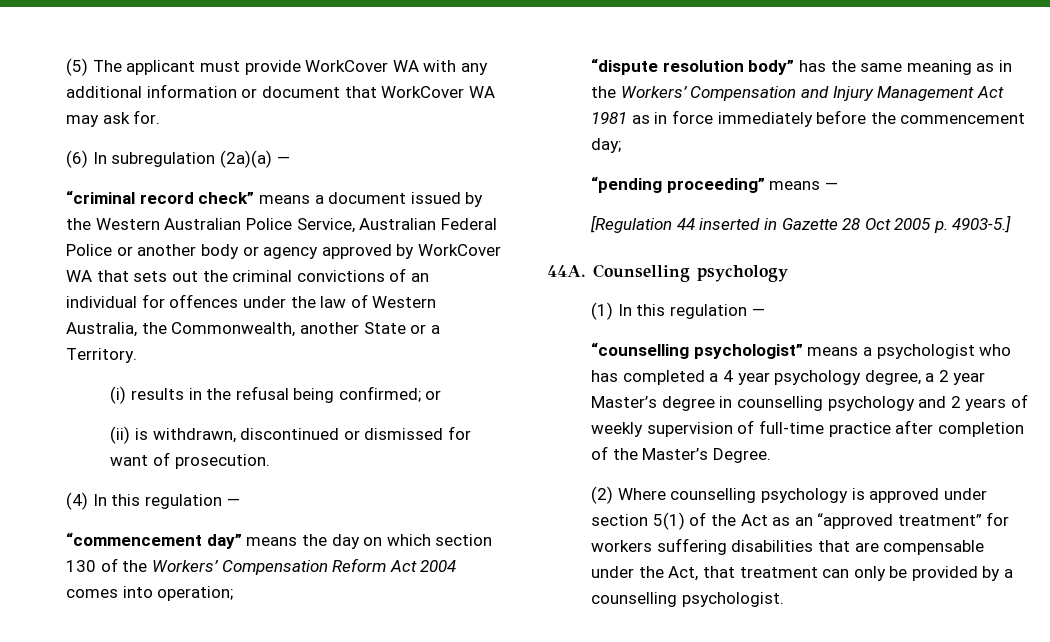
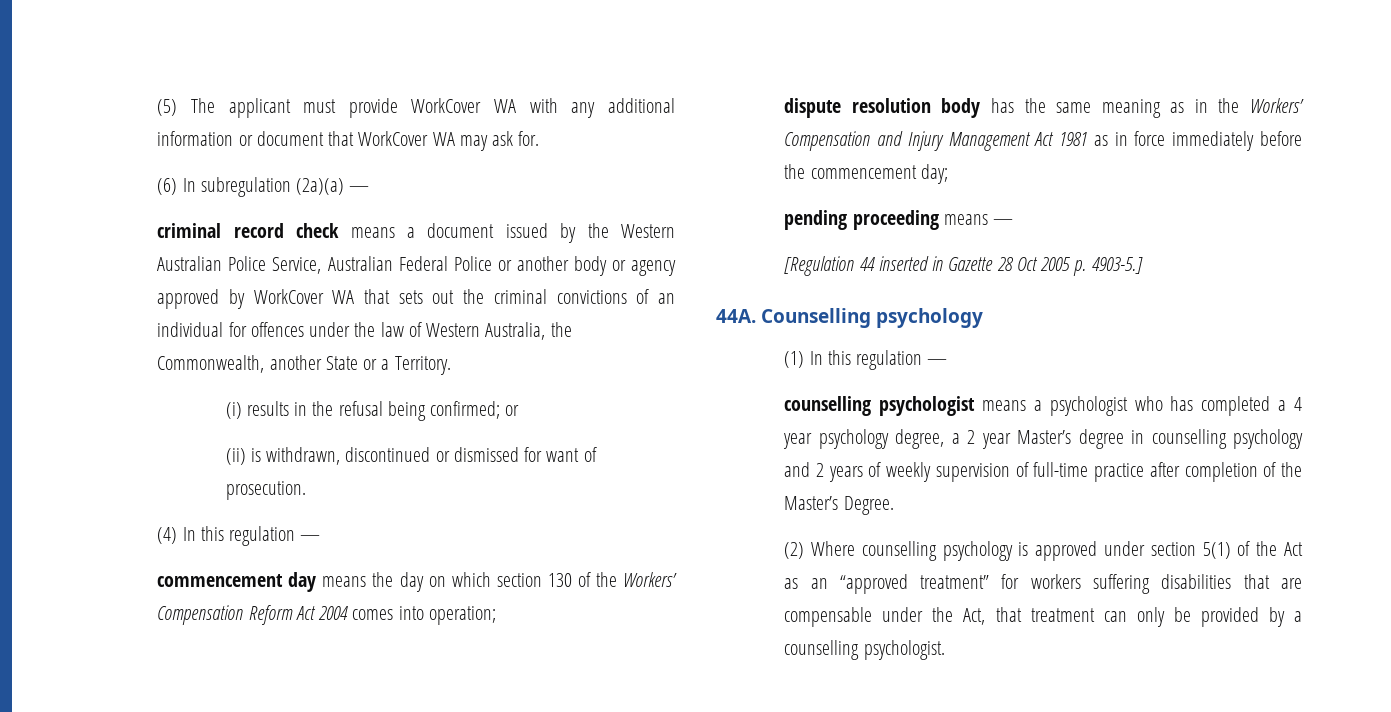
- “criminal record check” means a document issued by the Western Australian Police Service, Australian Federal Police or another body or agency approved by WorkCover WA that sets out the criminal convictions of an individual for offences under the law of Western Australia, the Commonwealth, another State or a Territory.
+ criminal record check means a document issued by the Western Australian Police Service, Australian Federal Police or another body or agency approved by WorkCover WA that sets out the criminal convictions of an individual for offences under the law of Western Australia, the Commonwealth, another State or a Territory.
- “commencement day” means the day on which section 130 of the Workers’ Compensation Reform Act 2004 comes into operation;
+ commencement day means the day on which section 130 of the Workers’ Compensation Reform Act 2004 comes into operation;
- “dispute resolution body” has the same meaning as in the Workers’ Compensation and Injury Management Act 1981 as in force immediately before the commencement day;
+ dispute resolution body has the same meaning as in the Workers’ Compensation and Injury Management Act 1981 as in force immediately before the commencement day;
- “pending proceeding” means —
+ pending proceeding means —
- “counselling psychologist” means a psychologist who has completed a 4 year psychology degree, a 2 year Master’s degree in counselling psychology and 2 years of weekly supervision of full-time practice after completion of the Master’s Degree.
+ counselling psychologist means a psychologist who has completed a 4 year psychology degree, a 2 year Master’s degree in counselling psychology and 2 years of weekly supervision of full-time practice after completion of the Master’s Degree.

